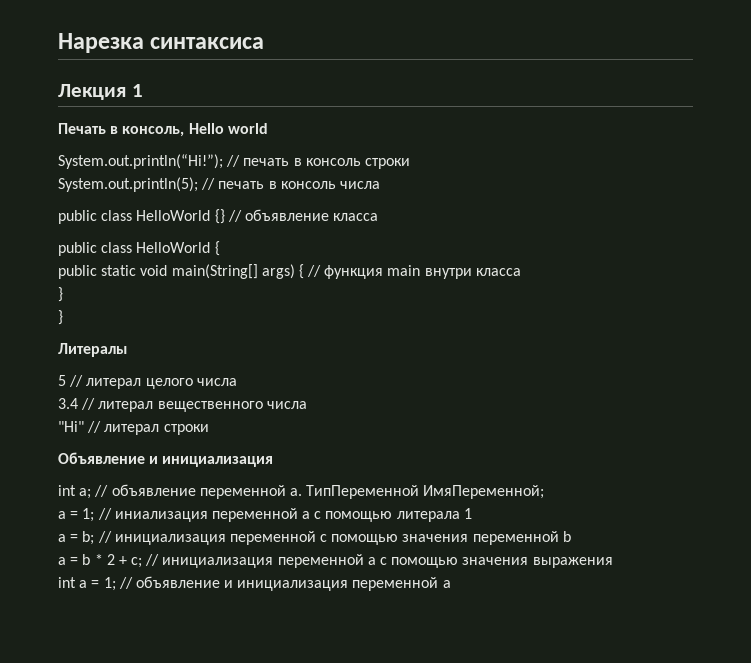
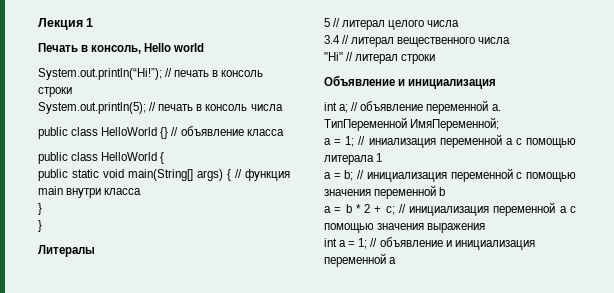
- Нарезка синтаксиса

